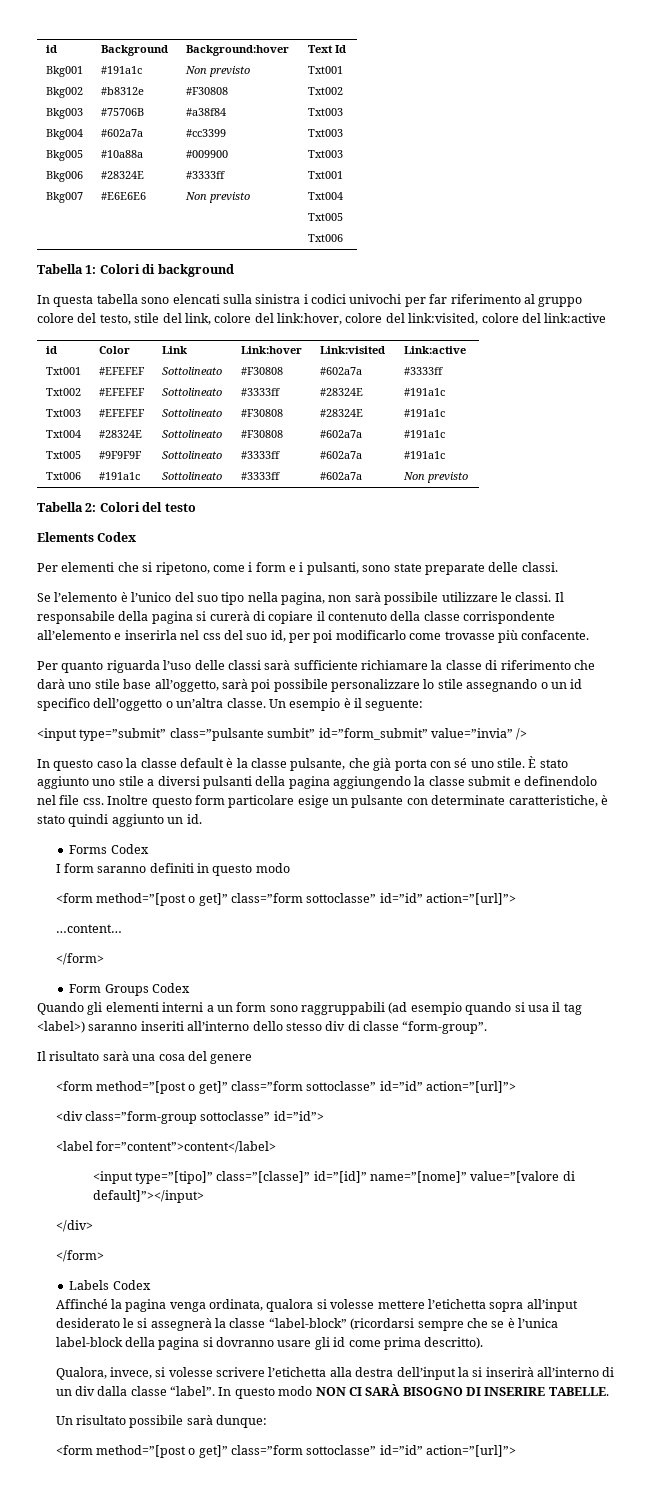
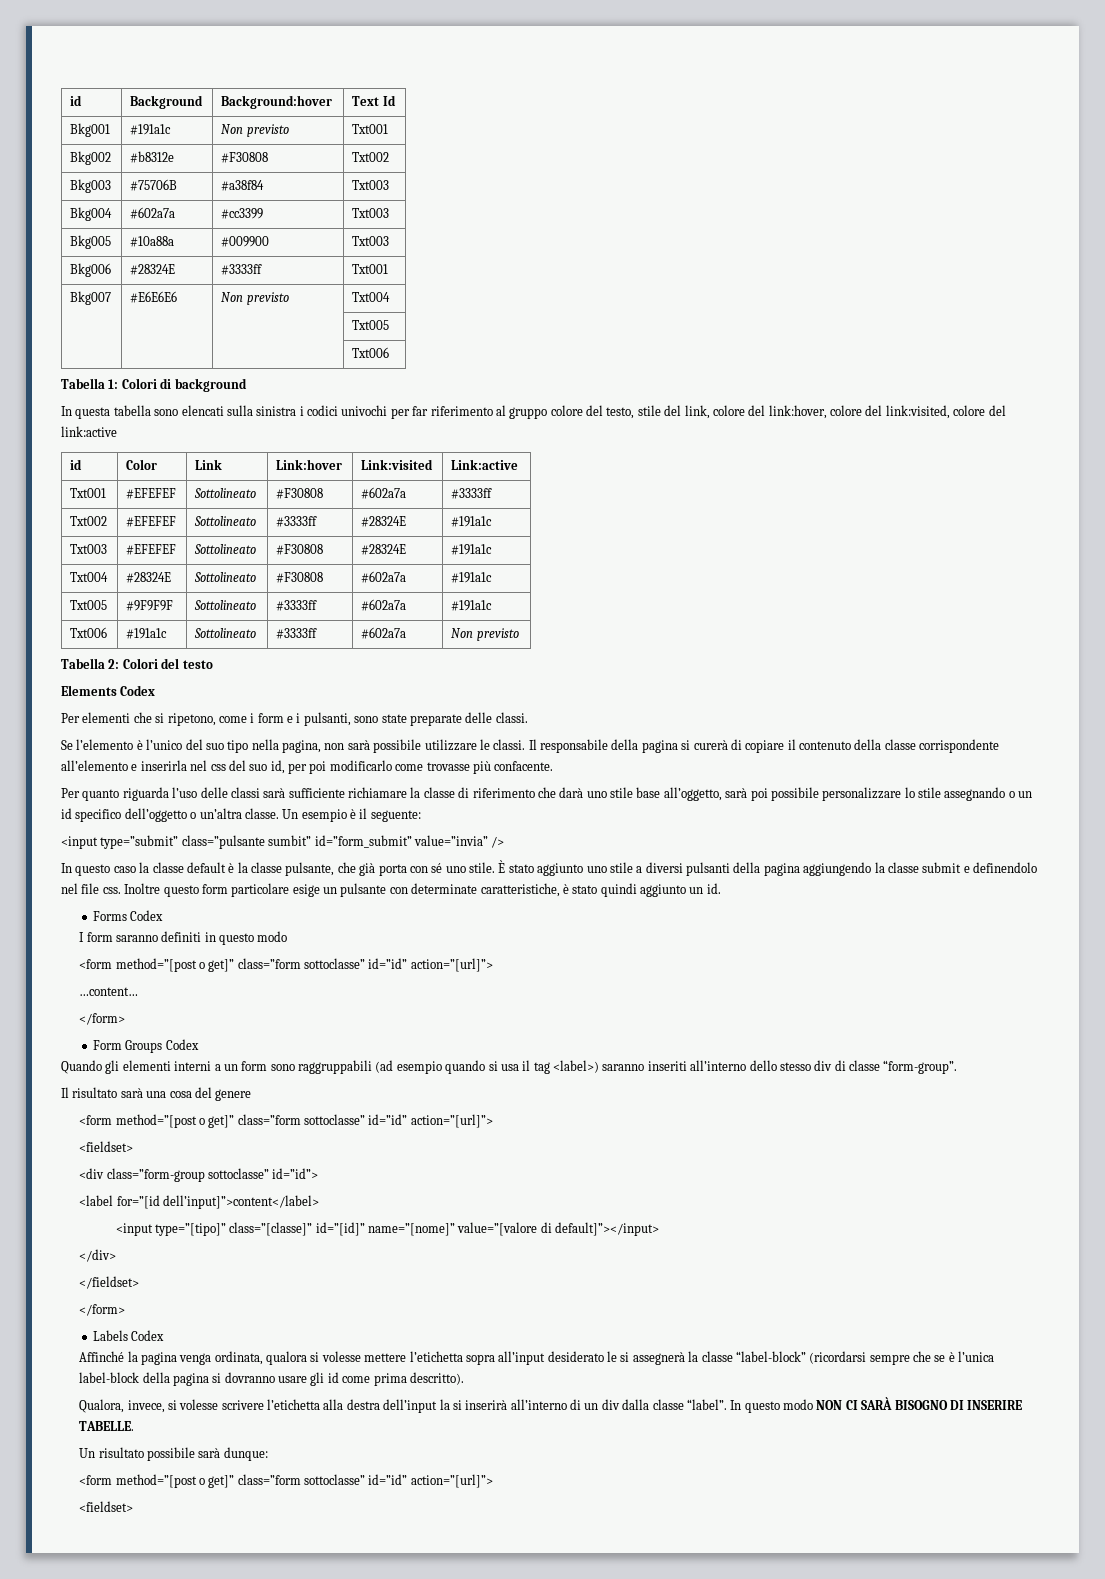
  Il risultato sarà una cosa del genere
  <form method=”[post o get]” class=”form sottoclasse” id=”id” action=”[url]”>
+ <fieldset>
- <label for=”content”>content</label>
+ <label for=”[id dell’input]”>content</label>
+ </fieldset>
  Un risultato possibile sarà dunque:
  <form method=”[post o get]” class=”form sottoclasse” id=”id” action=”[url]”>
+ <fieldset>

